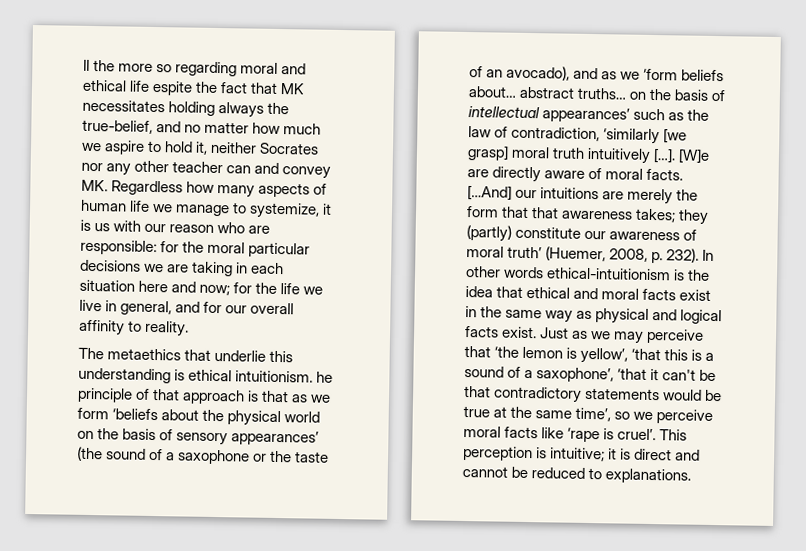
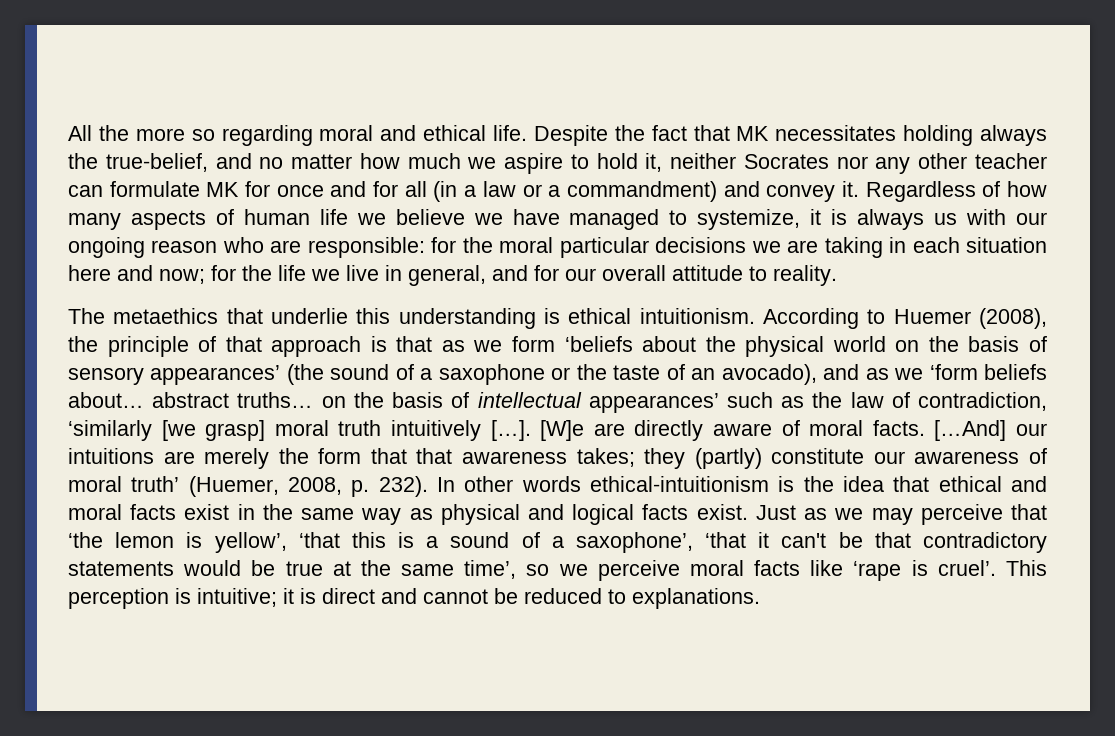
- ll the more so regarding moral and ethical life espite the fact that MK necessitates holding always the true-belief, and no matter how much we aspire to hold it, neither Socrates nor any other teacher can and convey MK. Regardless how many aspects of human life we manage to systemize, it is us with our reason who are responsible:
+ All the more so regarding moral and ethical life. Despite the fact that MK necessitates holding always the true-belief, and no matter how much we aspire to hold it, neither Socrates nor any other teacher can formulate MK for once and for all (in a law or a commandment) and convey it. Regardless of how many aspects of human life we believe we have managed to systemize, it is always us with our ongoing reason who are responsible:
- for the life we live in general, and for our overall affinity to reality.
+ for the life we live in general, and for our overall attitude to reality.
- The metaethics that underlie this understanding is ethical intuitionism. he principle of that approach is that as we form ‘beliefs about the physical world on the basis of sensory appearances’ (the sound of a saxophone or the taste of an avocado), and as we ‘form beliefs about… abstract truths… on the basis of intellectual appearances’ such as the law of contradiction, ‘similarly [we grasp] moral truth intuitively […].
+ The metaethics that underlie this understanding is ethical intuitionism. According to Huemer (2008), the principle of that approach is that as we form ‘beliefs about the physical world on the basis of sensory appearances’ (the sound of a saxophone or the taste of an avocado), and as we ‘form beliefs about… abstract truths… on the basis of intellectual appearances’ such as the law of contradiction, ‘similarly [we grasp] moral truth intuitively […].

